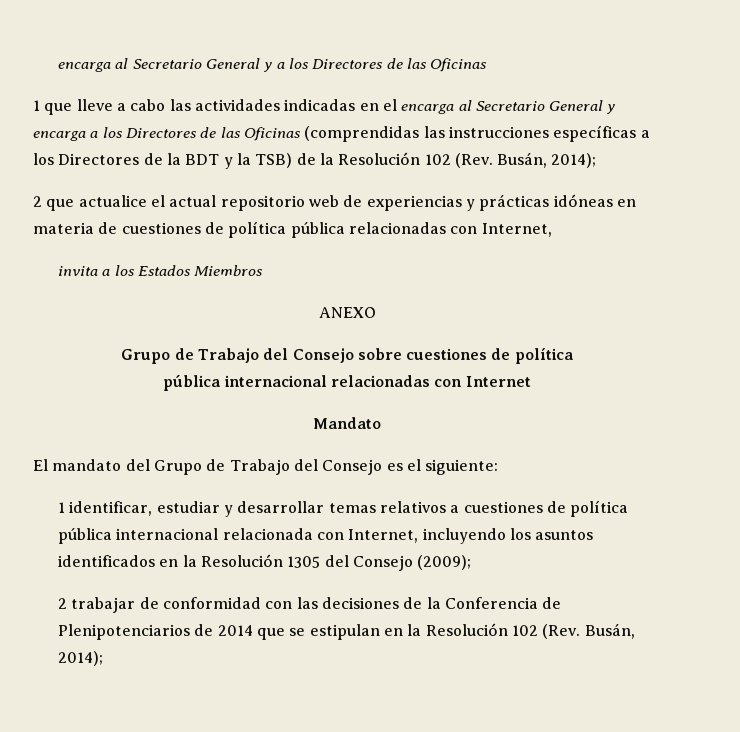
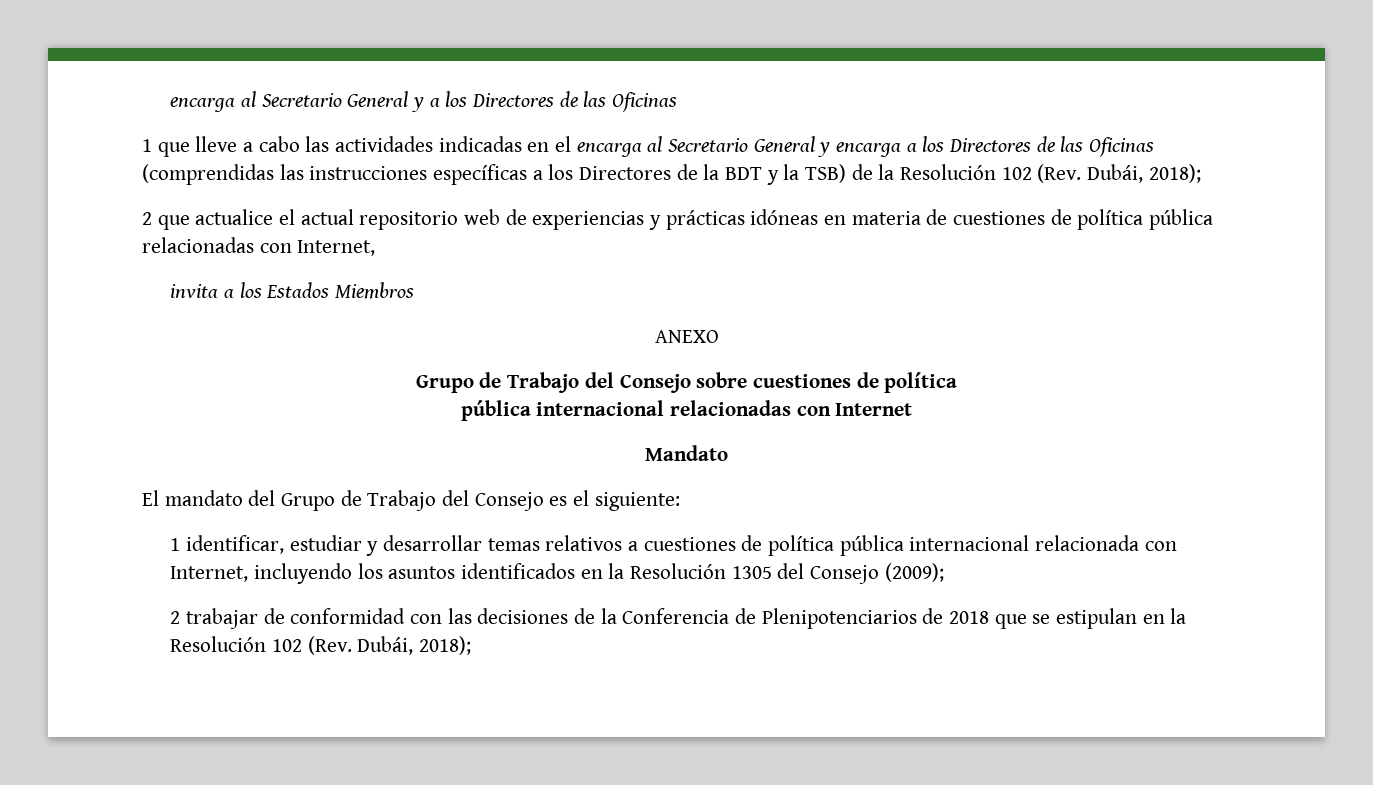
- 1 que lleve a cabo las actividades indicadas en el encarga al Secretario General y encarga a los Directores de las Oficinas (comprendidas las instrucciones específicas a los Directores de la BDT y la TSB) de la Resolución 102 (Rev. Busán, 2014);
+ 1 que lleve a cabo las actividades indicadas en el encarga al Secretario General y encarga a los Directores de las Oficinas (comprendidas las instrucciones específicas a los Directores de la BDT y la TSB) de la Resolución 102 (Rev. Dubái, 2018);
- 2 trabajar de conformidad con las decisiones de la Conferencia de Plenipotenciarios de 2014 que se estipulan en la Resolución 102 (Rev. Busán, 2014);
+ 2 trabajar de conformidad con las decisiones de la Conferencia de Plenipotenciarios de 2018 que se estipulan en la Resolución 102 (Rev. Dubái, 2018);

